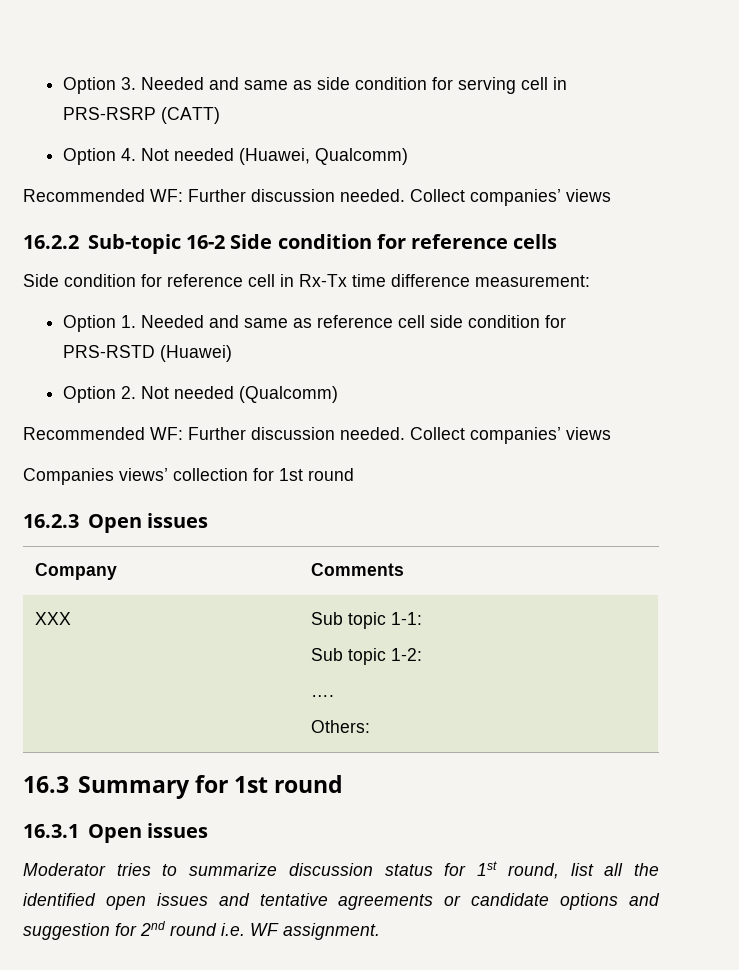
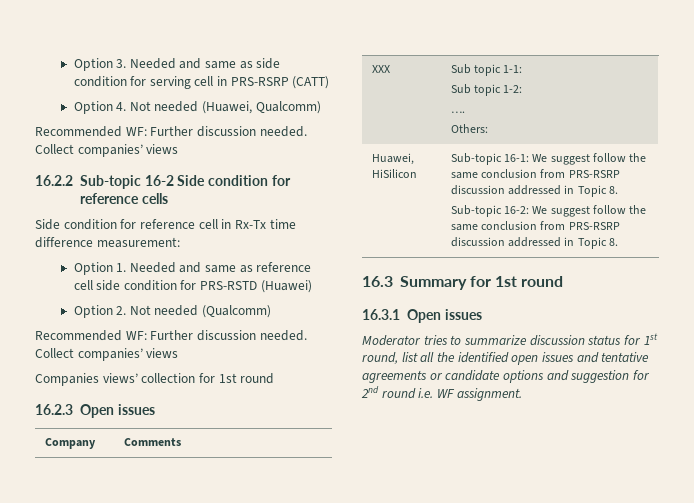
+ Huawei, HiSilicon | Sub-topic 16-1: We suggest follow the same conclusion from PRS-RSRP discussion addressed in Topic 8.
+ Sub-topic 16-2: We suggest follow the same conclusion from PRS-RSRP discussion addressed in Topic 8.

